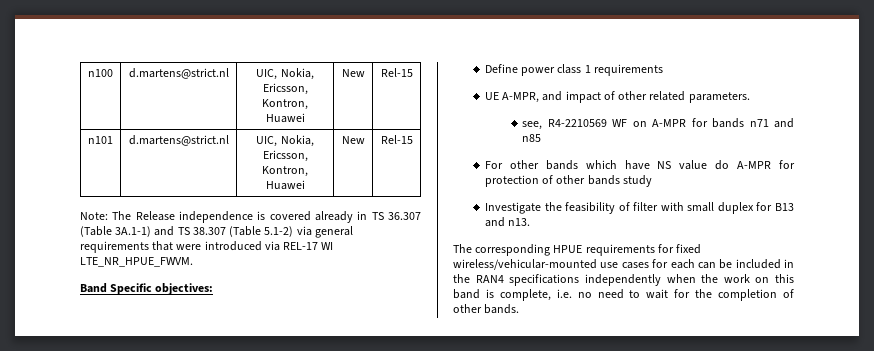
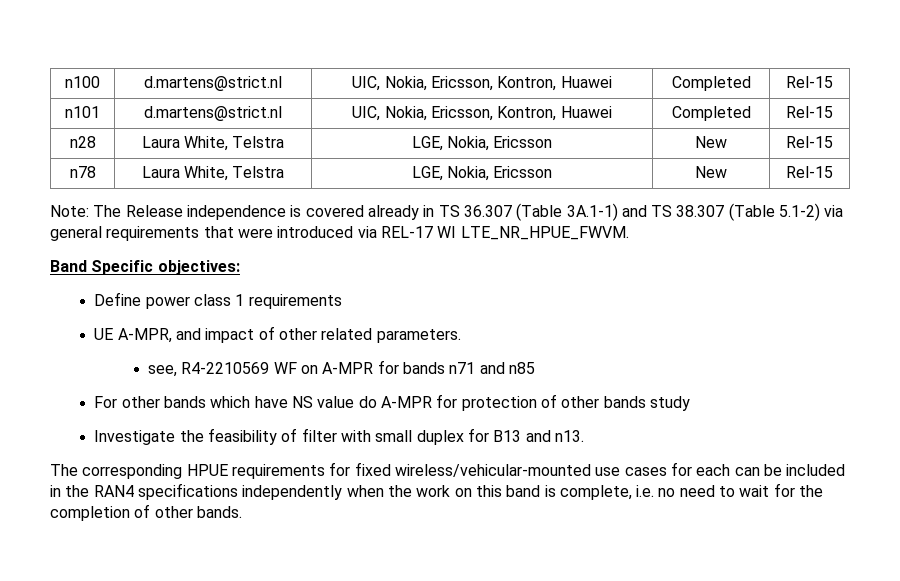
- n100 | d.martens@strict.nl | UIC, Nokia, Ericsson, Kontron, Huawei | New | Rel-15
+ n100 | d.martens@strict.nl | UIC, Nokia, Ericsson, Kontron, Huawei | Completed | Rel-15
- n101 | d.martens@strict.nl | UIC, Nokia, Ericsson, Kontron, Huawei | New | Rel-15
+ n101 | d.martens@strict.nl | UIC, Nokia, Ericsson, Kontron, Huawei | Completed | Rel-15
+ n28 | Laura White, Telstra | LGE, Nokia, Ericsson | New | Rel-15
+ n78 | Laura White, Telstra | LGE, Nokia, Ericsson | New | Rel-15

